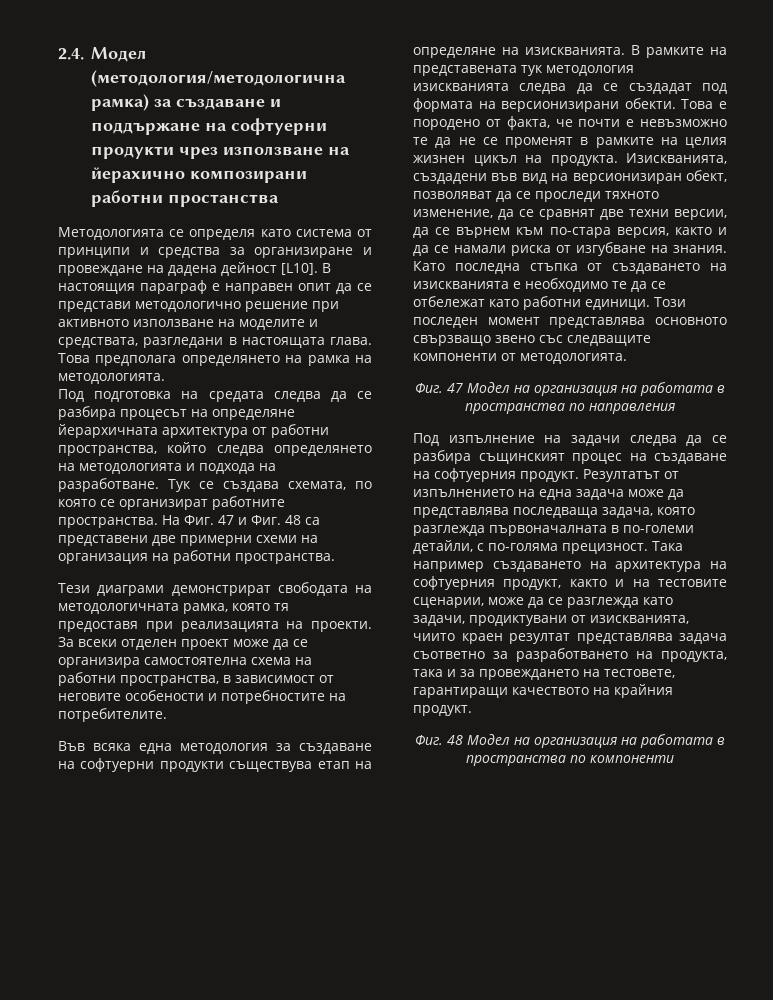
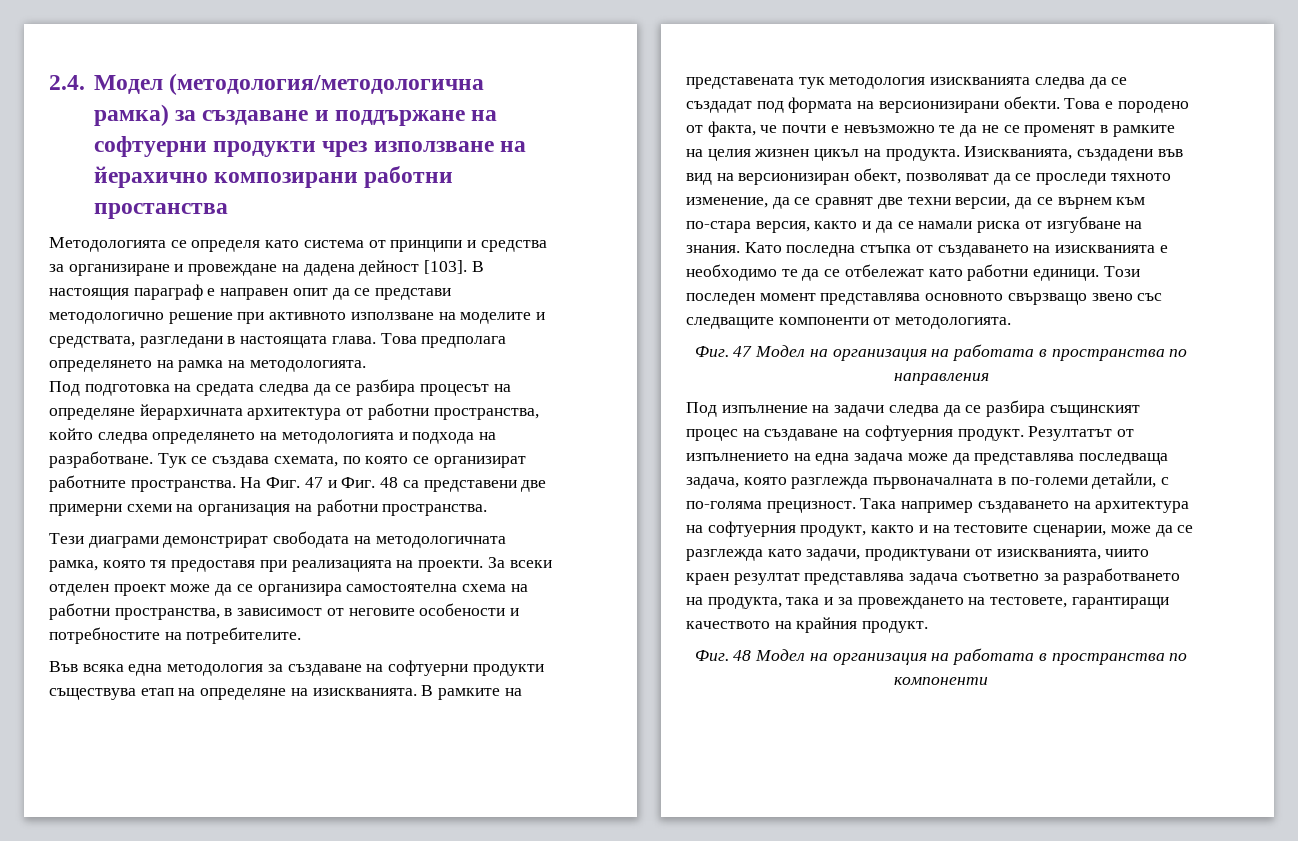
- Методологията се определя като система от принципи и средства за организиране и провеждане на дадена дейност [L10].
+ Методологията се определя като система от принципи и средства за организиране и провеждане на дадена дейност [103].

